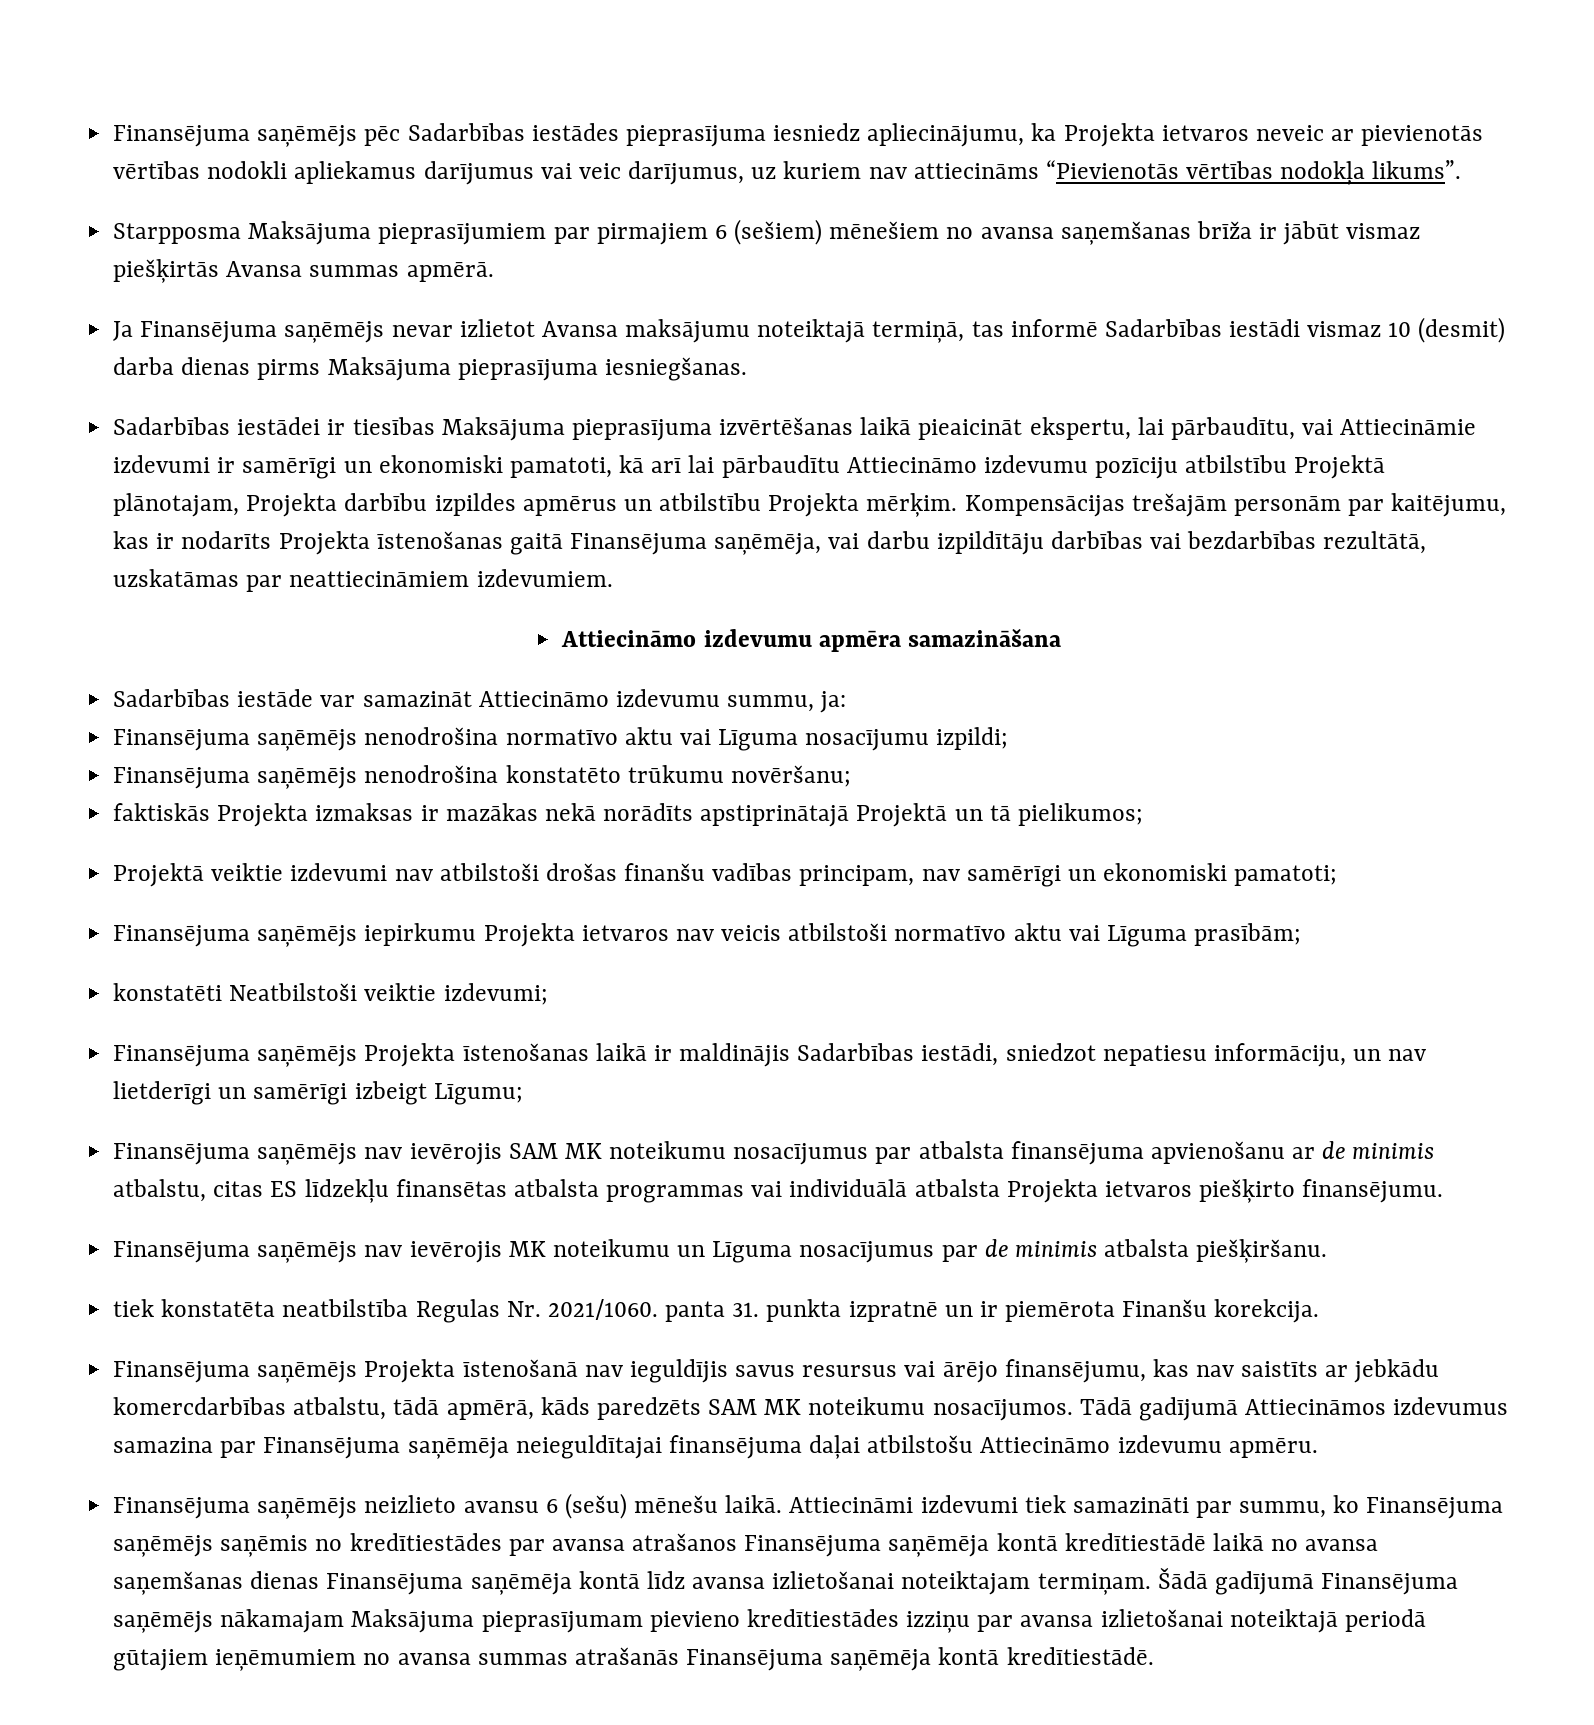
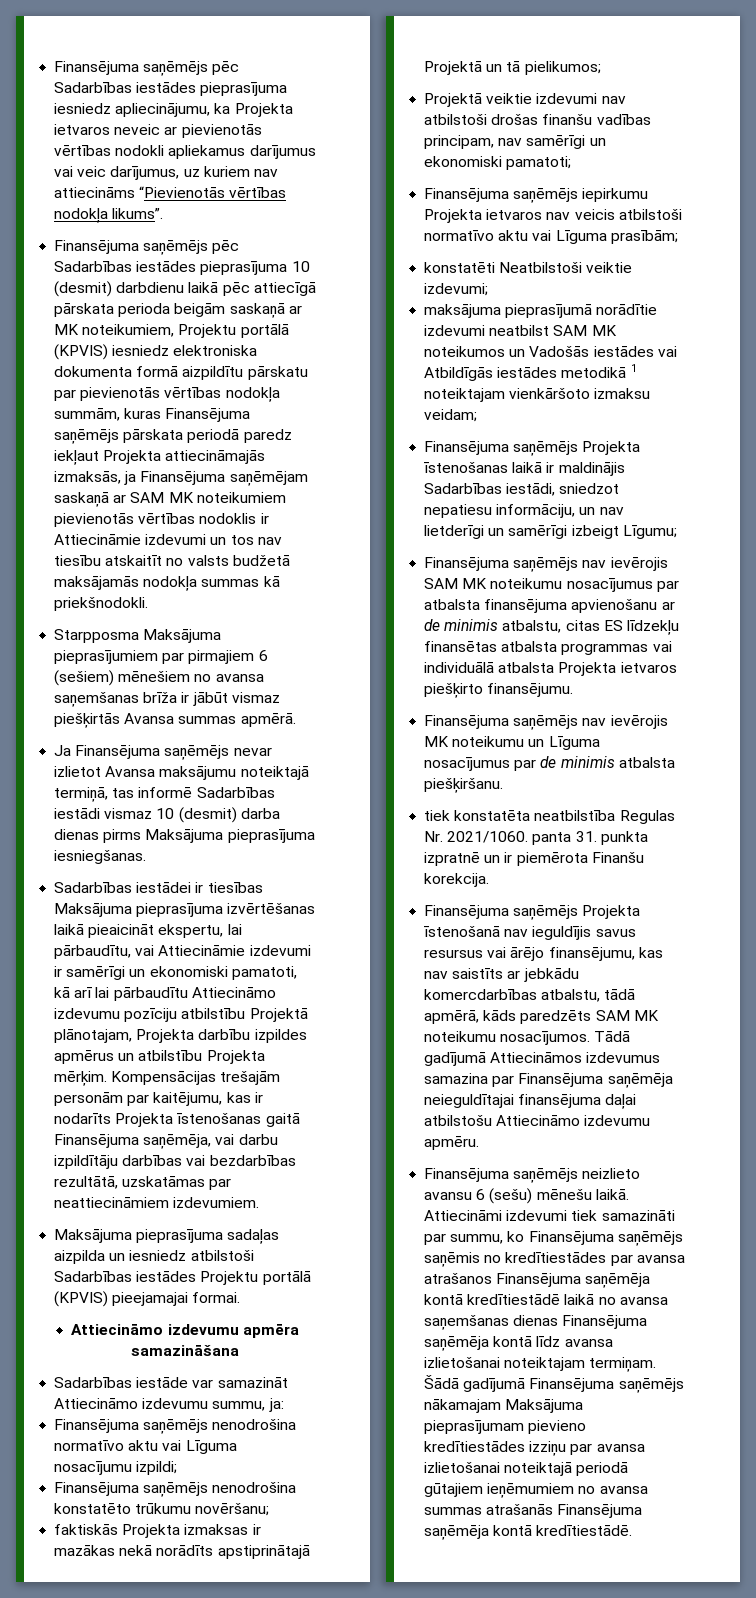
+ Finansējuma saņēmējs pēc Sadarbības iestādes pieprasījuma 10 (desmit) darbdienu laikā pēc attiecīgā pārskata perioda beigām saskaņā ar MK noteikumiem, Projektu portālā (KPVIS) iesniedz elektroniska dokumenta formā aizpildītu pārskatu par pievienotās vērtības nodokļa summām, kuras Finansējuma saņēmējs pārskata periodā paredz iekļaut Projekta attiecināmajās izmaksās, ja Finansējuma saņēmējam saskaņā ar SAM MK noteikumiem pievienotās vērtības nodoklis ir Attiecināmie izdevumi un tos nav tiesību atskaitīt no valsts budžetā maksājamās nodokļa summas kā priekšnodokli.
+ Maksājuma pieprasījuma sadaļas aizpilda un iesniedz atbilstoši Sadarbības iestādes Projektu portālā (KPVIS) pieejamajai formai.
+ maksājuma pieprasījumā norādītie izdevumi neatbilst SAM MK noteikumos un Vadošās iestādes vai Atbildīgās iestādes metodikā 1 noteiktajam vienkāršoto izmaksu veidam;

